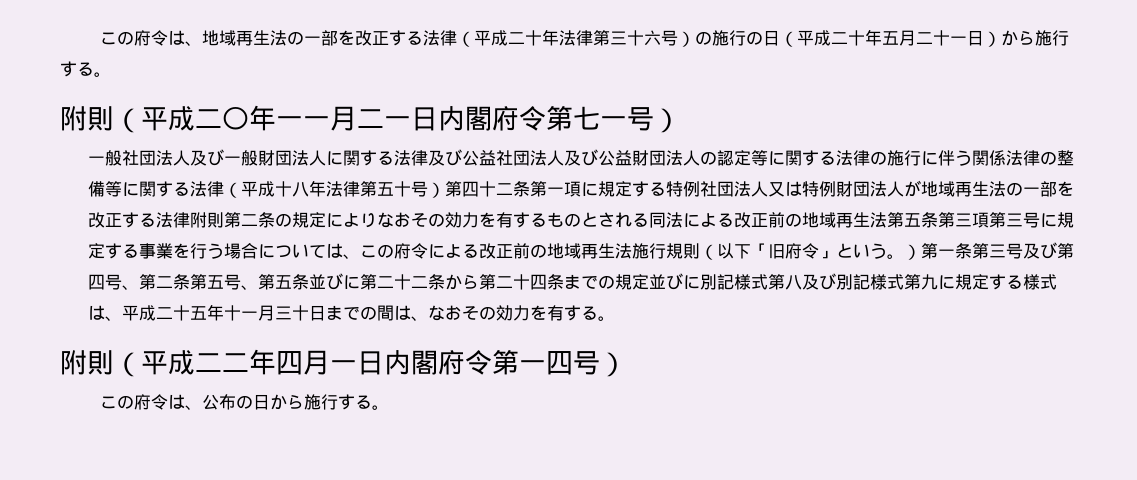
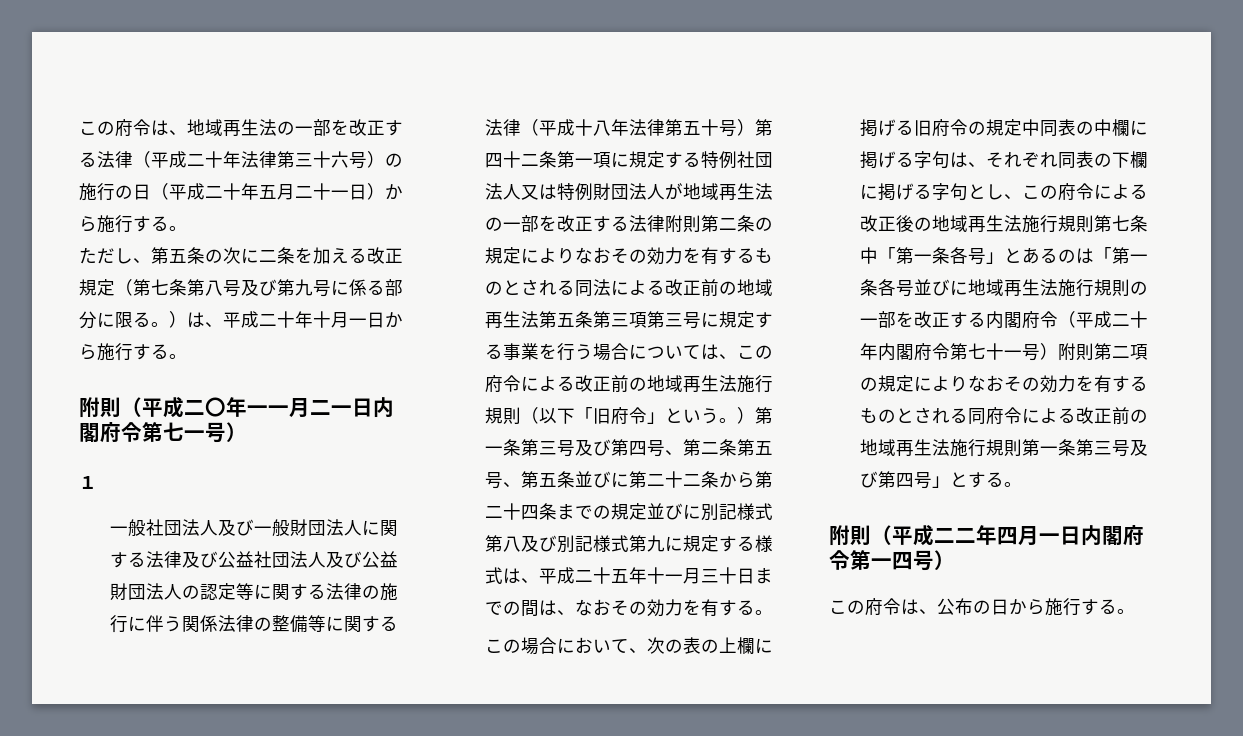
+ ただし、第五条の次に二条を加える改正規定（第七条第八号及び第九号に係る部分に限る。）は、平成二十年十月一日から施行する。
+ １
+ この場合において、次の表の上欄に掲げる旧府令の規定中同表の中欄に掲げる字句は、それぞれ同表の下欄に掲げる字句とし、この府令による改正後の地域再生法施行規則第七条中「第一条各号」とあるのは「第一条各号並びに地域再生法施行規則の一部を改正する内閣府令（平成二十年内閣府令第七十一号）附則第二項の規定によりなおその効力を有するものとされる同府令による改正前の地域再生法施行規則第一条第三号及び第四号」とする。

